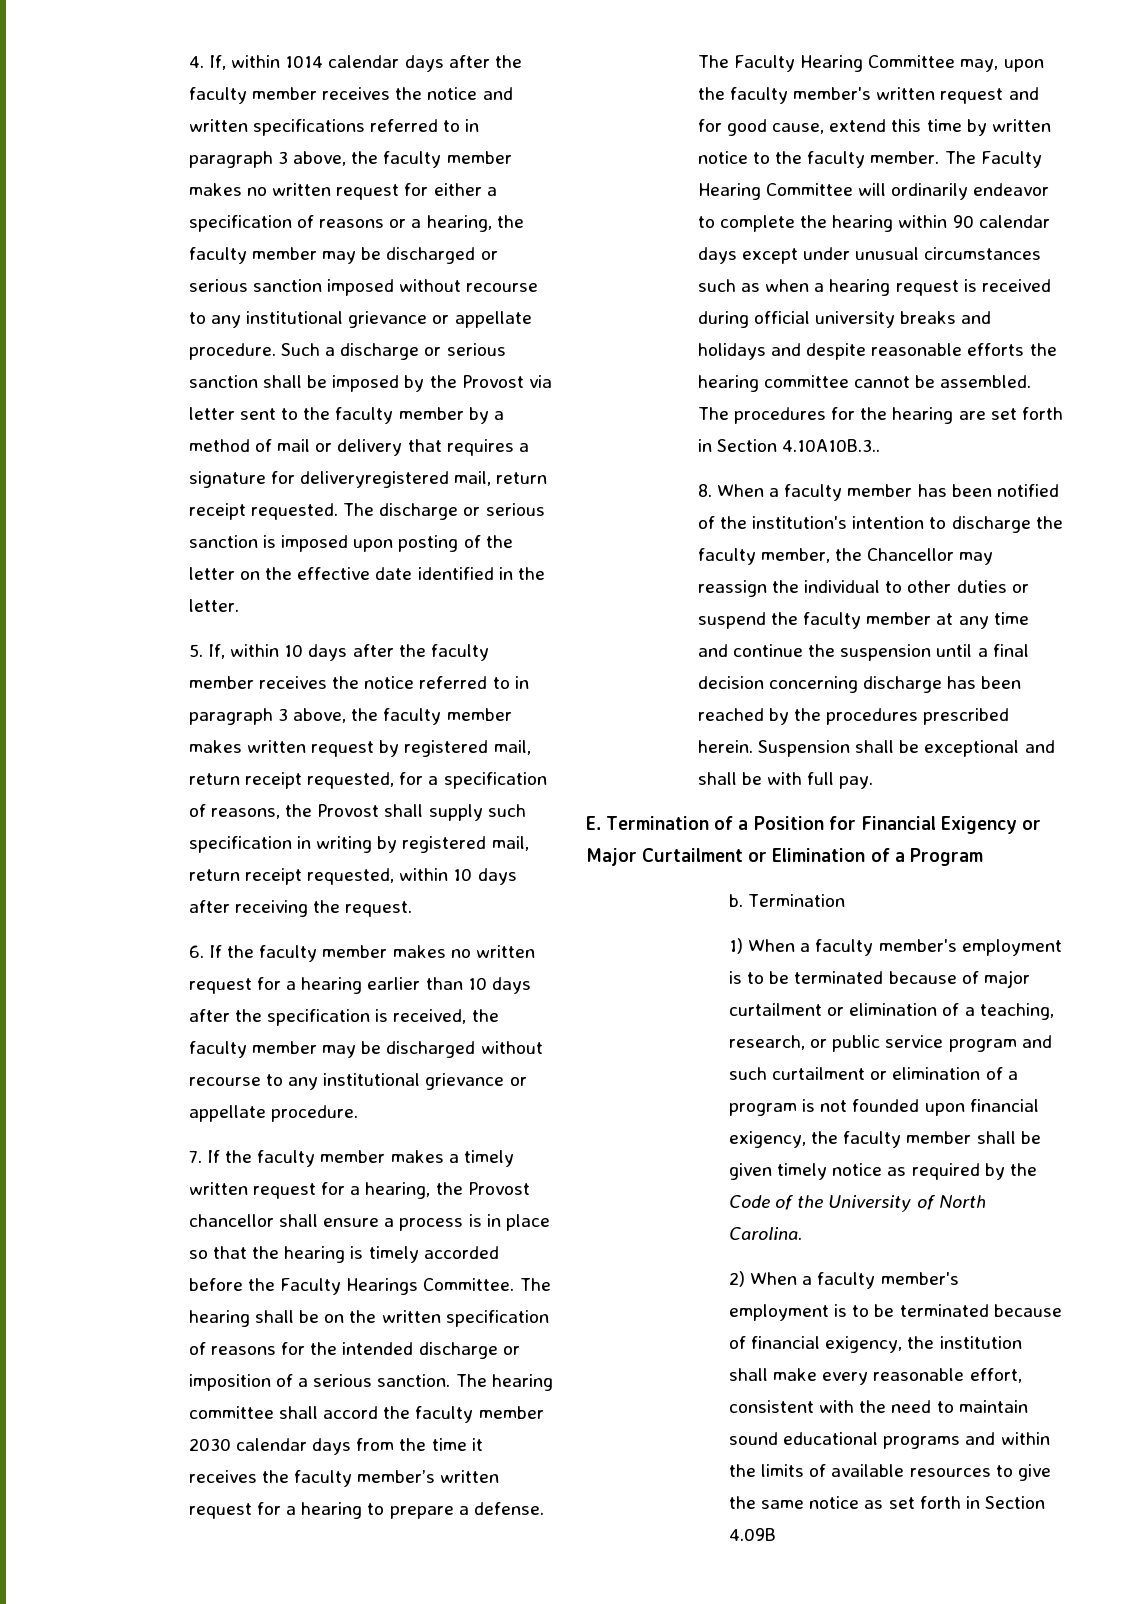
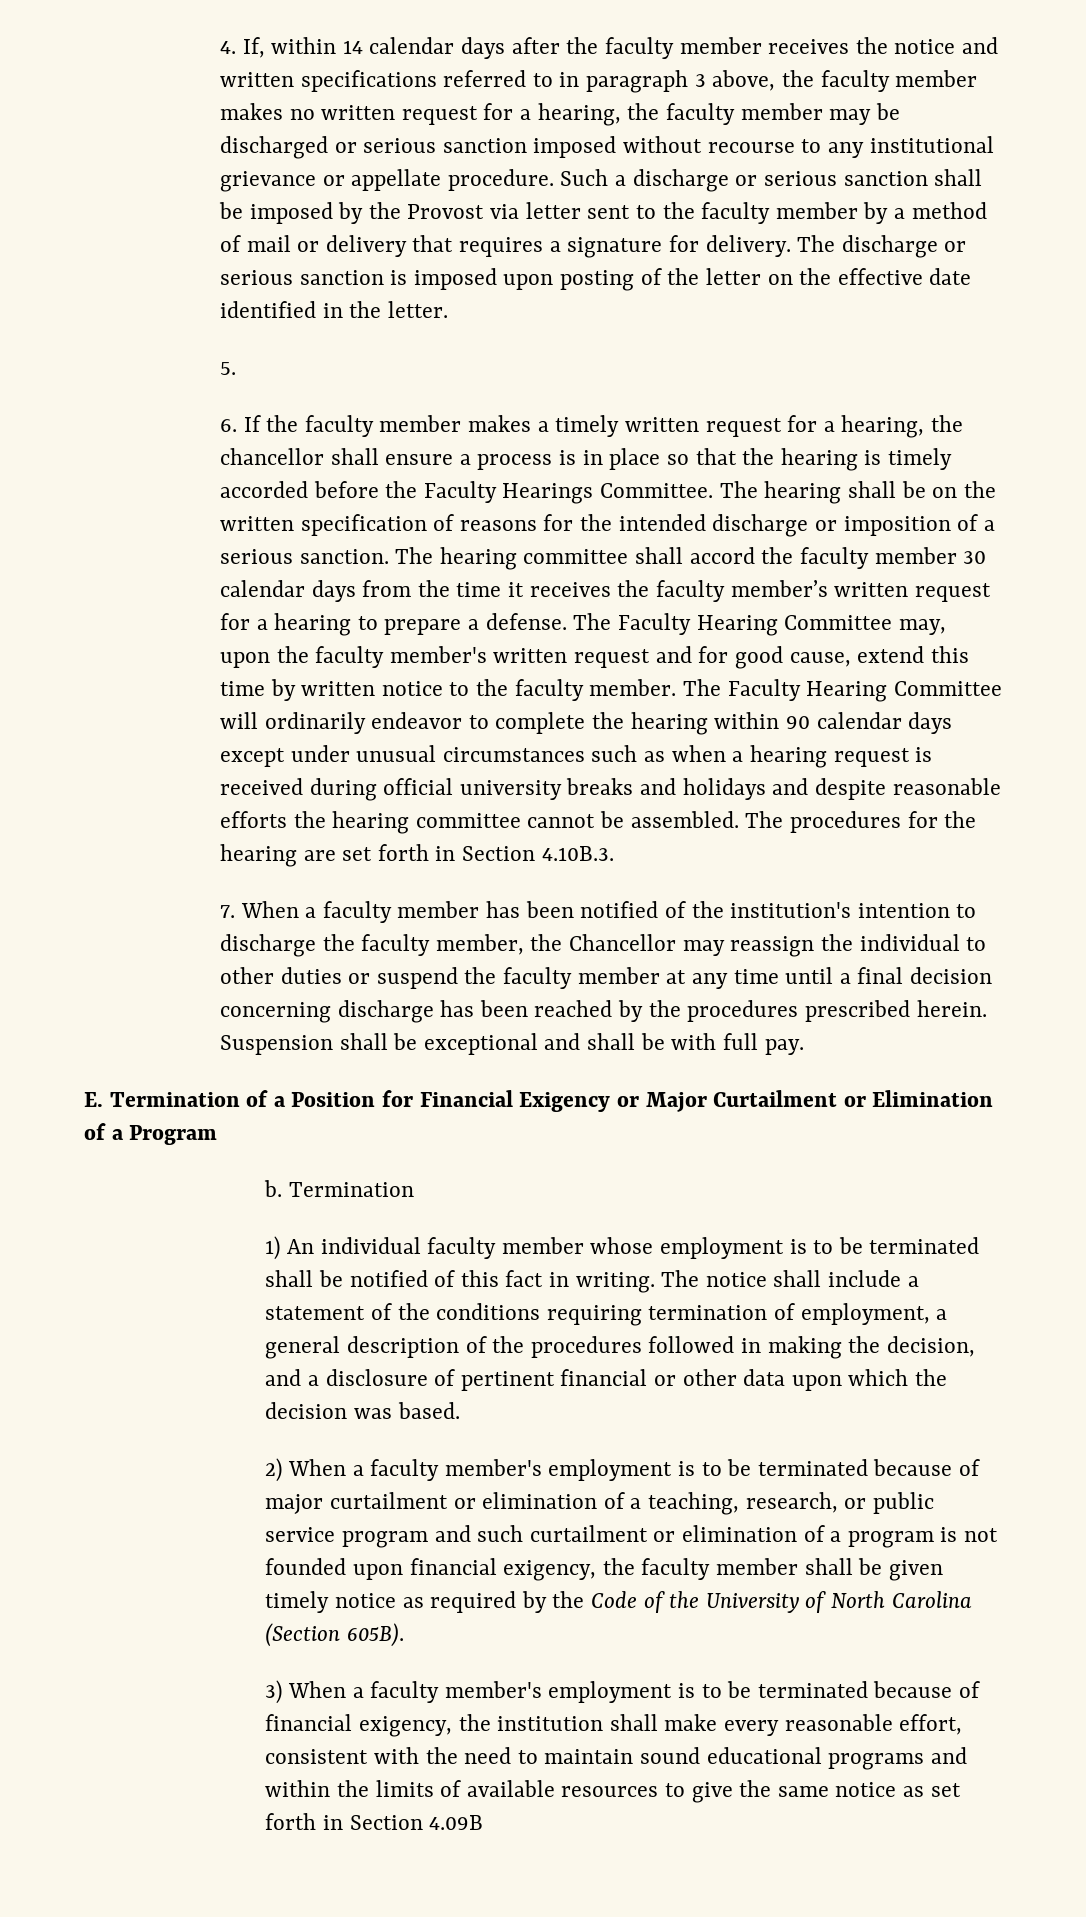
- 4. If, within 1014 calendar days after the faculty member receives the notice and written specifications referred to in paragraph 3 above, the faculty member makes no written request for either a specification of reasons or a hearing, the faculty member may be discharged or serious sanction imposed without recourse to any institutional grievance or appellate procedure.
+ 4. If, within 14 calendar days after the faculty member receives the notice and written specifications referred to in paragraph 3 above, the faculty member makes no written request for a hearing, the faculty member may be discharged or serious sanction imposed without recourse to any institutional grievance or appellate procedure.
- Such a discharge or serious sanction shall be imposed by the Provost via letter sent to the faculty member by a method of mail or delivery that requires a signature for deliveryregistered mail, return receipt requested.
+ Such a discharge or serious sanction shall be imposed by the Provost via letter sent to the faculty member by a method of mail or delivery that requires a signature for delivery.
- 5. If, within 10 days after the faculty member receives the notice referred to in paragraph 3 above, the faculty member makes written request by registered mail, return receipt requested, for a specification of reasons, the Provost shall supply such specification in writing by registered mail, return receipt requested, within 10 days after receiving the request.
+ 5.
- 6. If the faculty member makes no written request for a hearing earlier than 10 days after the specification is received, the faculty member may be discharged without recourse to any institutional grievance or appellate procedure.
- 7. If the faculty member makes a timely written request for a hearing, the Provost chancellor shall ensure a process is in place so that the hearing is timely accorded before the Faculty Hearings Committee.
+ 6. If the faculty member makes a timely written request for a hearing, the chancellor shall ensure a process is in place so that the hearing is timely accorded before the Faculty Hearings Committee.
- The hearing committee shall accord the faculty member 2030 calendar days from the time it receives the faculty member’s written request for a hearing to prepare a defense.
+ The hearing committee shall accord the faculty member 30 calendar days from the time it receives the faculty member’s written request for a hearing to prepare a defense.
- The procedures for the hearing are set forth in Section 4.10A10B.3..
- 8. When a faculty member has been notified of the institution's intention to discharge the faculty member, the Chancellor may reassign the individual to other duties or suspend the faculty member at any time and continue the suspension until a final decision concerning discharge has been reached by the procedures prescribed herein.
+ The procedures for the hearing are set forth in Section 4.10B.3.
+ 7. When a faculty member has been notified of the institution's intention to discharge the faculty member, the Chancellor may reassign the individual to other duties or suspend the faculty member at any time until a final decision concerning discharge has been reached by the procedures prescribed herein.
- 1) When a faculty member's employment is to be terminated because of major curtailment or elimination of a teaching, research, or public service program and such curtailment or elimination of a program is not founded upon financial exigency, the faculty member shall be given timely notice as required by the Code of the University of North Carolina.
- 2) When a faculty member's employment is to be terminated because of financial exigency, the institution shall make every reasonable effort, consistent with the need to maintain sound educational programs and within the limits of available resources to give the same notice as set forth in Section 4.09B
+ 1) An individual faculty member whose employment is to be terminated shall be notified of this fact in writing. The notice shall include a statement of the conditions requiring termination of employment, a general description of the procedures followed in making the decision, and a disclosure of pertinent financial or other data upon which the decision was based.
+ 2) When a faculty member's employment is to be terminated because of major curtailment or elimination of a teaching, research, or public service program and such curtailment or elimination of a program is not founded upon financial exigency, the faculty member shall be given timely notice as required by the Code of the University of North Carolina (Section 605B).
+ 3) When a faculty member's employment is to be terminated because of financial exigency, the institution shall make every reasonable effort, consistent with the need to maintain sound educational programs and within the limits of available resources to give the same notice as set forth in Section 4.09B

